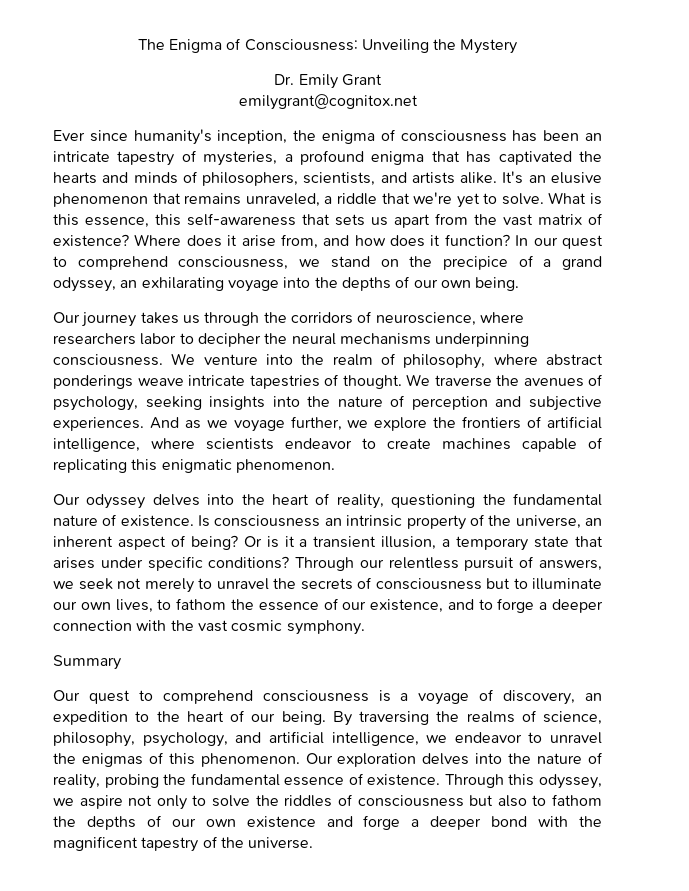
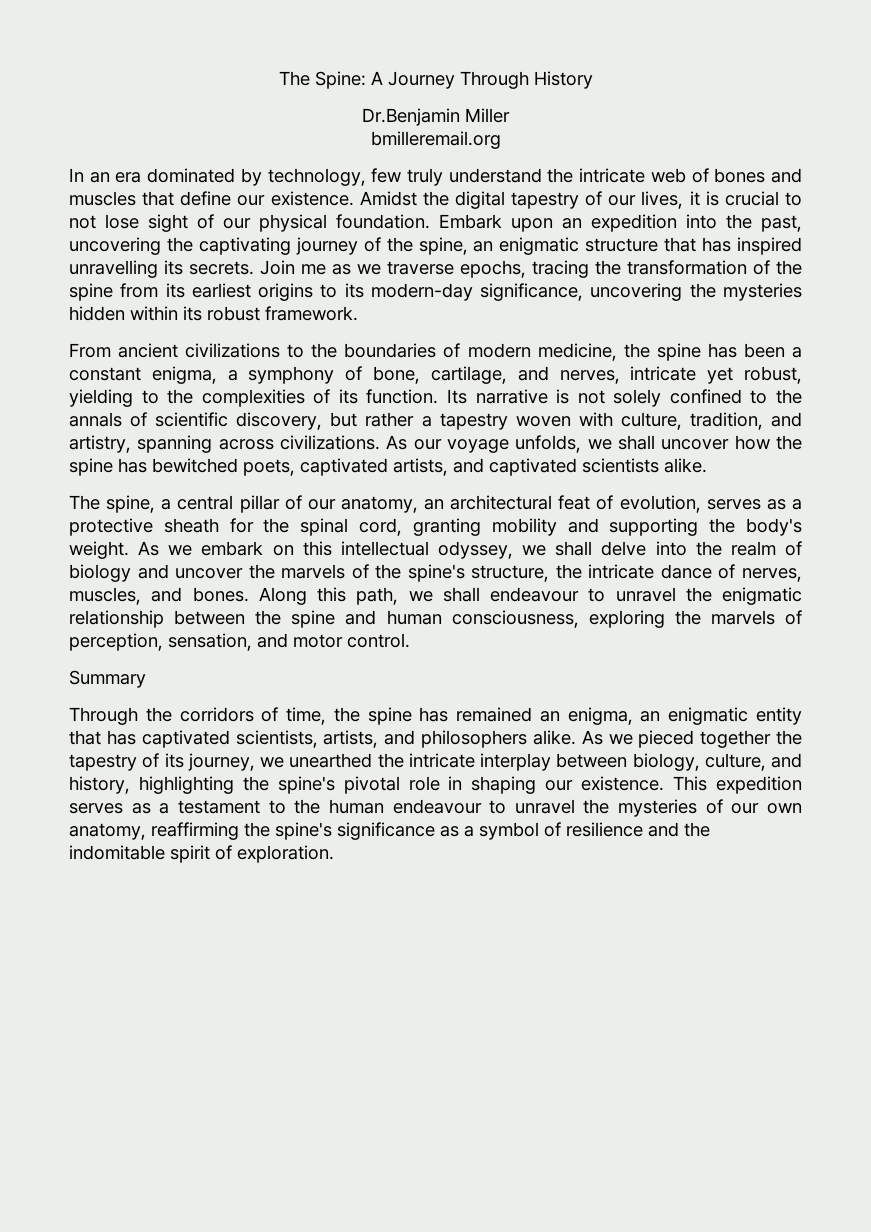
- The Enigma of Consciousness: Unveiling the Mystery
- Dr. Emily Grant
- emilygrant@cognitox.net
- Ever since humanity's inception, the enigma of consciousness has been an intricate tapestry of mysteries, a profound enigma that has captivated the hearts and minds of philosophers, scientists, and artists alike. It's an elusive phenomenon that remains unraveled, a riddle that we're yet to solve. What is this essence, this self-awareness that sets us apart from the vast matrix of existence? Where does it arise from, and how does it function? In our quest to comprehend consciousness, we stand on the precipice of a grand odyssey, an exhilarating voyage into the depths of our own being.
- Our journey takes us through the corridors of neuroscience, where researchers labor to decipher the neural mechanisms underpinning consciousness. We venture into the realm of philosophy, where abstract ponderings weave intricate tapestries of thought. We traverse the avenues of psychology, seeking insights into the nature of perception and subjective experiences. And as we voyage further, we explore the frontiers of artificial intelligence, where scientists endeavor to create machines capable of replicating this enigmatic phenomenon.
- Our odyssey delves into the heart of reality, questioning the fundamental nature of existence. Is consciousness an intrinsic property of the universe, an inherent aspect of being? Or is it a transient illusion, a temporary state that arises under specific conditions? Through our relentless pursuit of answers, we seek not merely to unravel the secrets of consciousness but to illuminate our own lives, to fathom the essence of our existence, and to forge a deeper connection with the vast cosmic symphony.
+ The Spine: A Journey Through History
+ Dr.Benjamin Miller
+ bmilleremail.org
+ In an era dominated by technology, few truly understand the intricate web of bones and muscles that define our existence. Amidst the digital tapestry of our lives, it is crucial to not lose sight of our physical foundation. Embark upon an expedition into the past, uncovering the captivating journey of the spine, an enigmatic structure that has inspired unravelling its secrets. Join me as we traverse epochs, tracing the transformation of the spine from its earliest origins to its modern-day significance, uncovering the mysteries hidden within its robust framework.
+ From ancient civilizations to the boundaries of modern medicine, the spine has been a constant enigma, a symphony of bone, cartilage, and nerves, intricate yet robust, yielding to the complexities of its function. Its narrative is not solely confined to the annals of scientific discovery, but rather a tapestry woven with culture, tradition, and artistry, spanning across civilizations. As our voyage unfolds, we shall uncover how the spine has bewitched poets, captivated artists, and captivated scientists alike.
+ The spine, a central pillar of our anatomy, an architectural feat of evolution, serves as a protective sheath for the spinal cord, granting mobility and supporting the body's weight. As we embark on this intellectual odyssey, we shall delve into the realm of biology and uncover the marvels of the spine's structure, the intricate dance of nerves, muscles, and bones. Along this path, we shall endeavour to unravel the enigmatic relationship between the spine and human consciousness, exploring the marvels of perception, sensation, and motor control.
  Summary
- Our quest to comprehend consciousness is a voyage of discovery, an expedition to the heart of our being. By traversing the realms of science, philosophy, psychology, and artificial intelligence, we endeavor to unravel the enigmas of this phenomenon. Our exploration delves into the nature of reality, probing the fundamental essence of existence. Through this odyssey, we aspire not only to solve the riddles of consciousness but also to fathom the depths of our own existence and forge a deeper bond with the magnificent tapestry of the universe.
+ Through the corridors of time, the spine has remained an enigma, an enigmatic entity that has captivated scientists, artists, and philosophers alike. As we pieced together the tapestry of its journey, we unearthed the intricate interplay between biology, culture, and history, highlighting the spine's pivotal role in shaping our existence. This expedition serves as a testament to the human endeavour to unravel the mysteries of our own anatomy, reaffirming the spine's significance as a symbol of resilience and the indomitable spirit of exploration.

